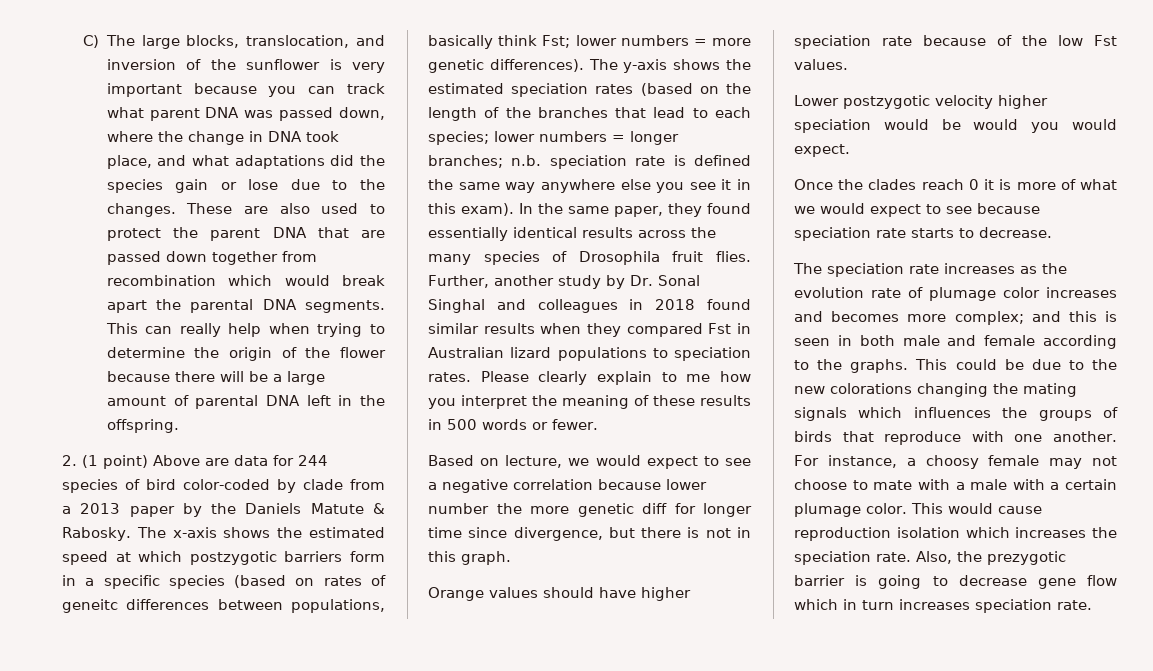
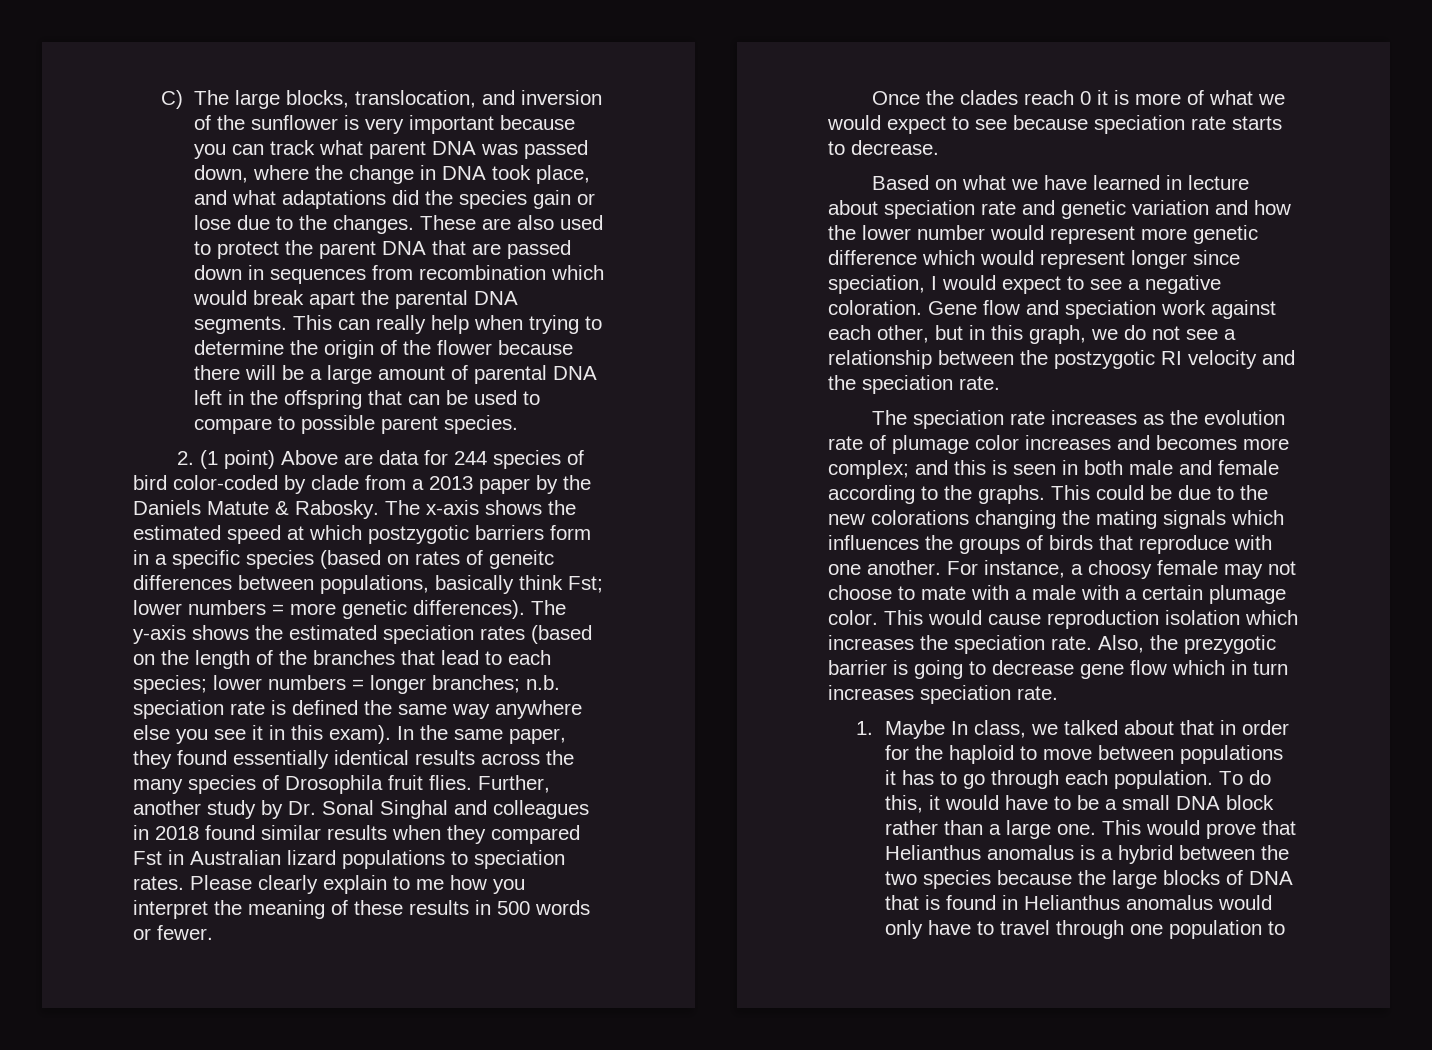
- These are also used to protect the parent DNA that are passed down together from recombination which would break apart the parental DNA segments.
+ These are also used to protect the parent DNA that are passed down in sequences from recombination which would break apart the parental DNA segments.
- This can really help when trying to determine the origin of the flower because there will be a large amount of parental DNA left in the offspring.
+ This can really help when trying to determine the origin of the flower because there will be a large amount of parental DNA left in the offspring that can be used to compare to possible parent species.
- Based on lecture, we would expect to see a negative correlation because lower number the more genetic diff for longer time since divergence, but there is not in this graph.
- Orange values should have higher speciation rate because of the low Fst values.
- Lower postzygotic velocity higher speciation would be would you would expect.
+ Based on what we have learned in lecture about speciation rate and genetic variation and how the lower number would represent more genetic difference which would represent longer since speciation, I would expect to see a negative coloration. Gene flow and speciation work against each other, but in this graph, we do not see a relationship between the postzygotic RI velocity and the speciation rate.
+ 1. Maybe In class, we talked about that in order for the haploid to move between populations it has to go through each population. To do this, it would have to be a small DNA block rather than a large one. This would prove that Helianthus anomalus is a hybrid between the two species because the large blocks of DNA that is found in Helianthus anomalus would only have to travel through one population to

